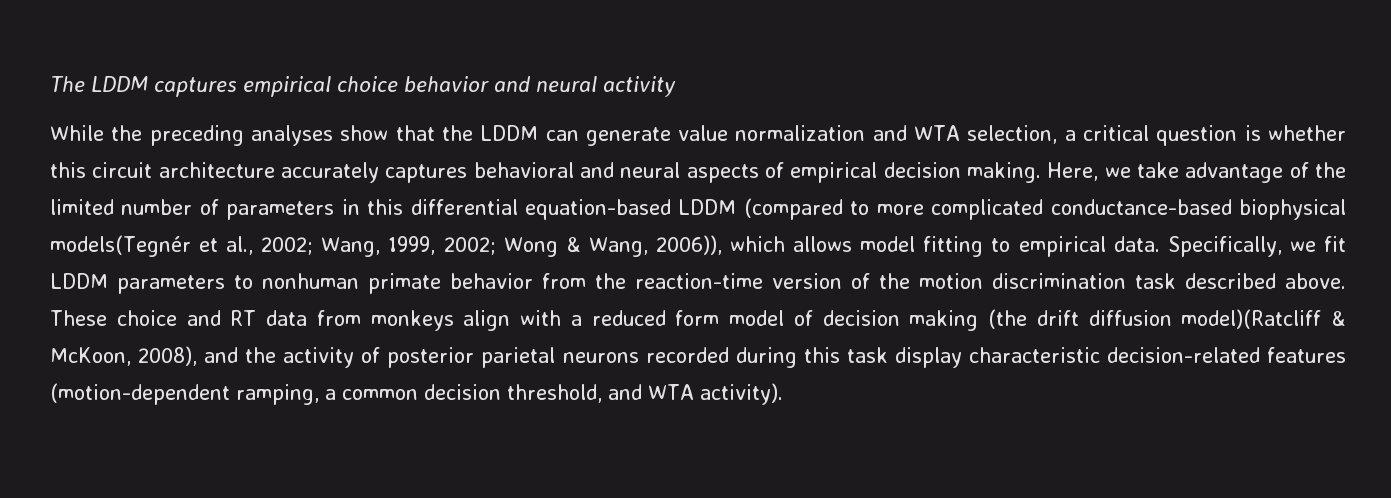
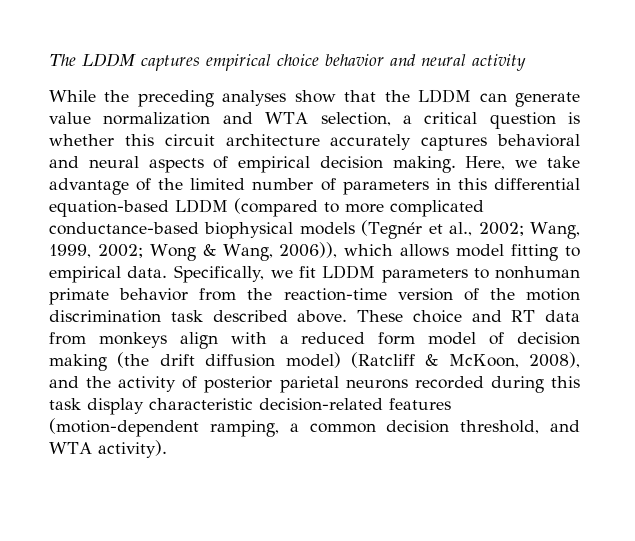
- Here, we take advantage of the limited number of parameters in this differential equation-based LDDM (compared to more complicated conductance-based biophysical models(Tegnér et al., 2002; Wang, 1999, 2002; Wong & Wang, 2006)), which allows model fitting to empirical data.
+ Here, we take advantage of the limited number of parameters in this differential equation-based LDDM (compared to more complicated conductance-based biophysical models (Tegnér et al., 2002; Wang, 1999, 2002; Wong & Wang, 2006)), which allows model fitting to empirical data.
- These choice and RT data from monkeys align with a reduced form model of decision making (the drift diffusion model)(Ratcliff & McKoon, 2008), and the activity of posterior parietal neurons recorded during this task display characteristic decision-related features (motion-dependent ramping, a common decision threshold, and WTA activity).
+ These choice and RT data from monkeys align with a reduced form model of decision making (the drift diffusion model) (Ratcliff & McKoon, 2008), and the activity of posterior parietal neurons recorded during this task display characteristic decision-related features (motion-dependent ramping, a common decision threshold, and WTA activity).

